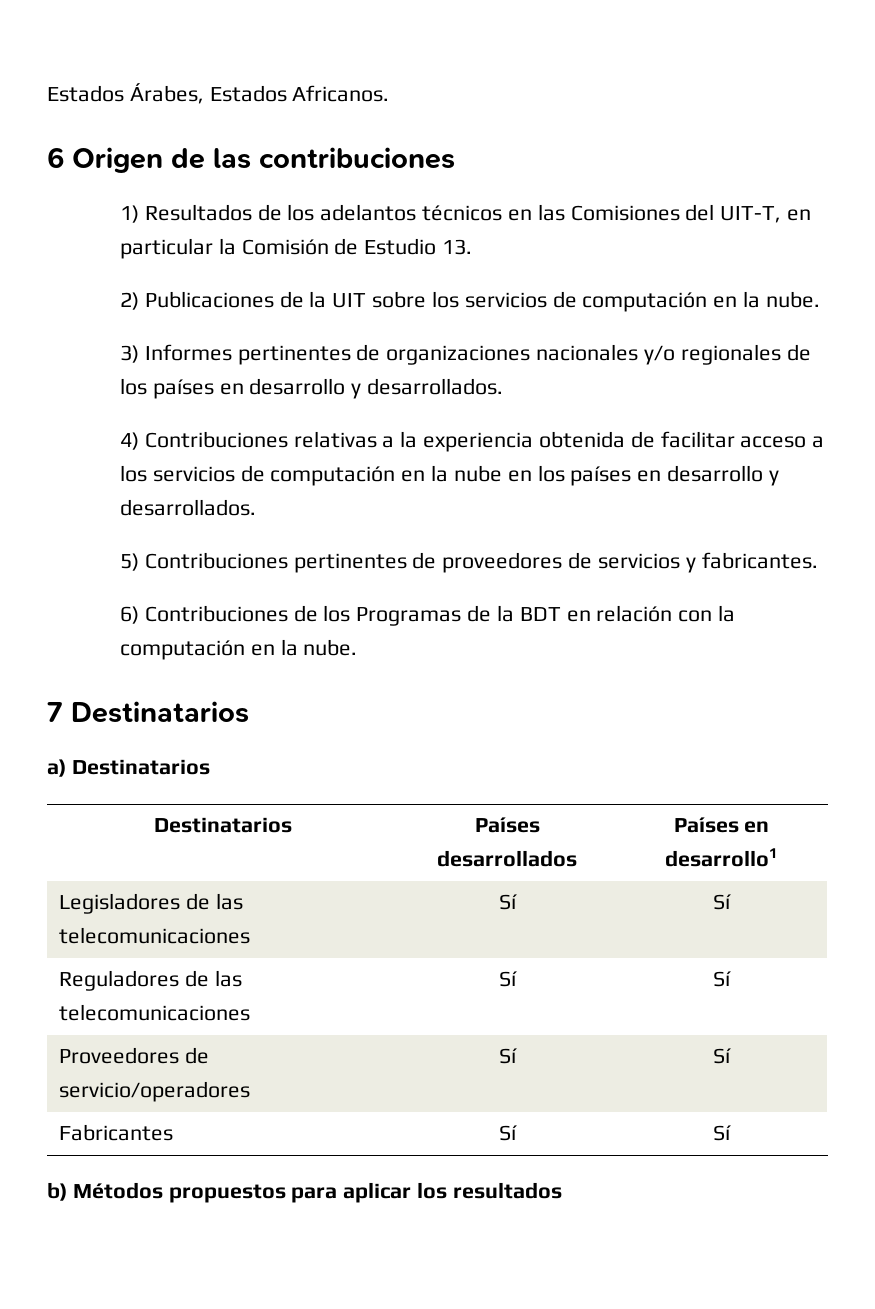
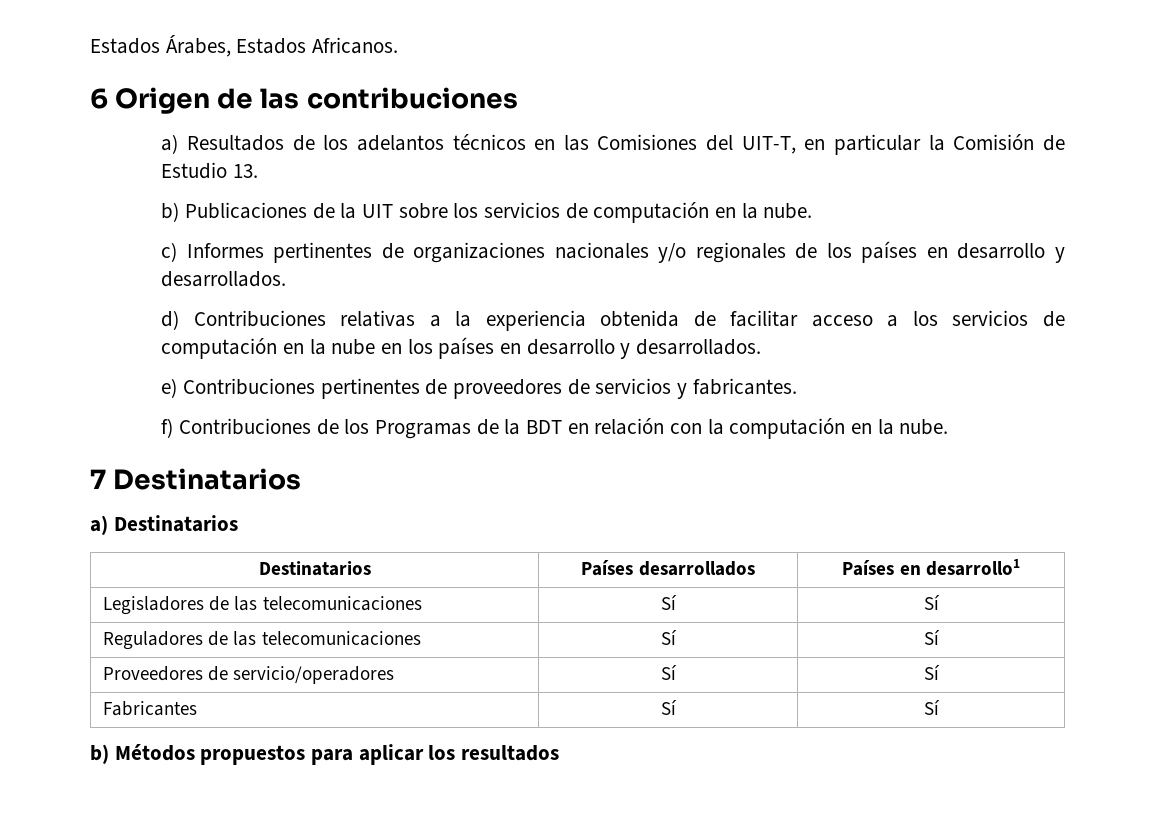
- 1) Resultados de los adelantos técnicos en las Comisiones del UIT-T, en particular la Comisión de Estudio 13.
+ a) Resultados de los adelantos técnicos en las Comisiones del UIT-T, en particular la Comisión de Estudio 13.
- 2) Publicaciones de la UIT sobre los servicios de computación en la nube.
+ b) Publicaciones de la UIT sobre los servicios de computación en la nube.
- 3) Informes pertinentes de organizaciones nacionales y/o regionales de los países en desarrollo y desarrollados.
+ c) Informes pertinentes de organizaciones nacionales y/o regionales de los países en desarrollo y desarrollados.
- 4) Contribuciones relativas a la experiencia obtenida de facilitar acceso a los servicios de computación en la nube en los países en desarrollo y desarrollados.
+ d) Contribuciones relativas a la experiencia obtenida de facilitar acceso a los servicios de computación en la nube en los países en desarrollo y desarrollados.
- 5) Contribuciones pertinentes de proveedores de servicios y fabricantes.
+ e) Contribuciones pertinentes de proveedores de servicios y fabricantes.
- 6) Contribuciones de los Programas de la BDT en relación con la computación en la nube.
+ f) Contribuciones de los Programas de la BDT en relación con la computación en la nube.

